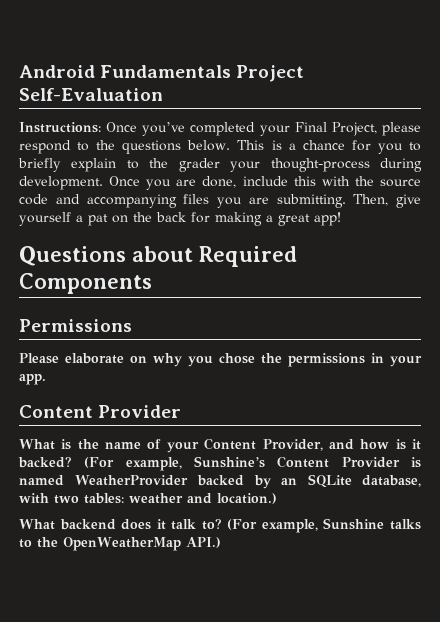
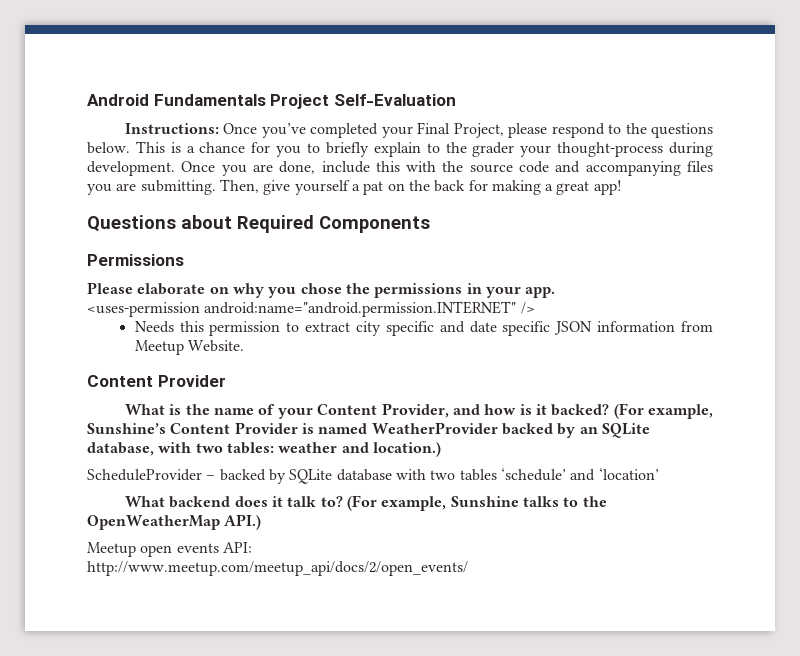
+ <uses-permission android:name="android.permission.INTERNET" />
+ Needs this permission to extract city specific and date specific JSON information from Meetup Website.
+ ScheduleProvider – backed by SQLite database with two tables ‘schedule’ and ‘location’
+ Meetup open events API:
+ http://www.meetup.com/meetup_api/docs/2/open_events/

